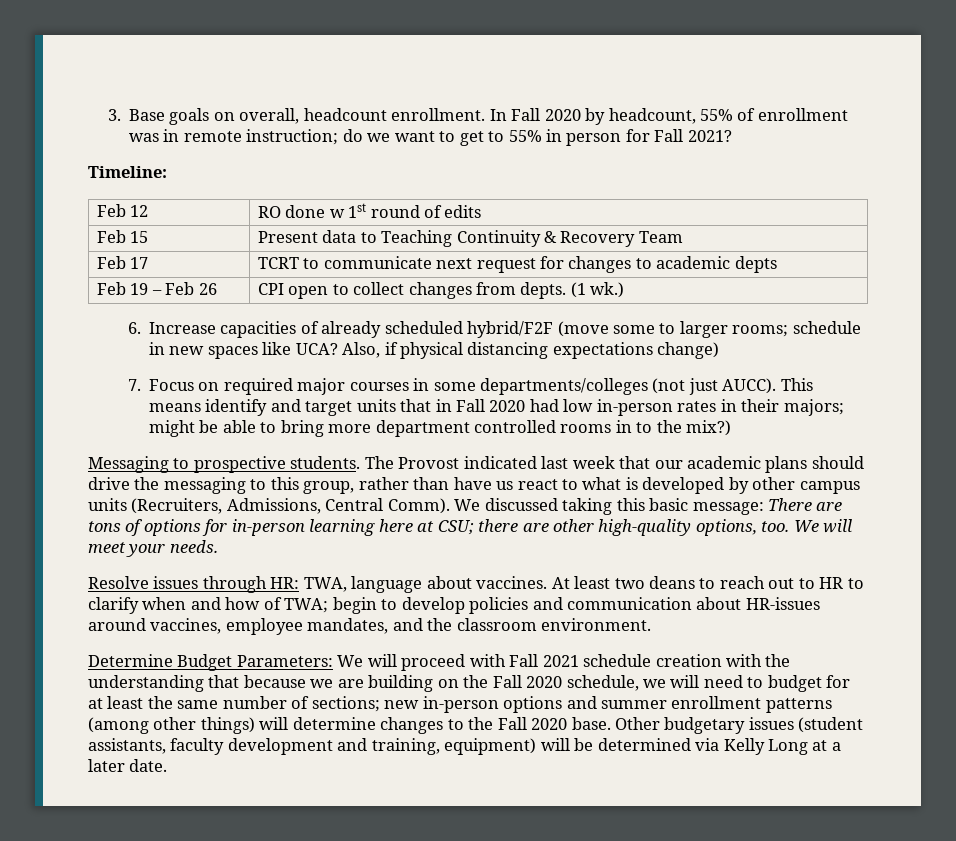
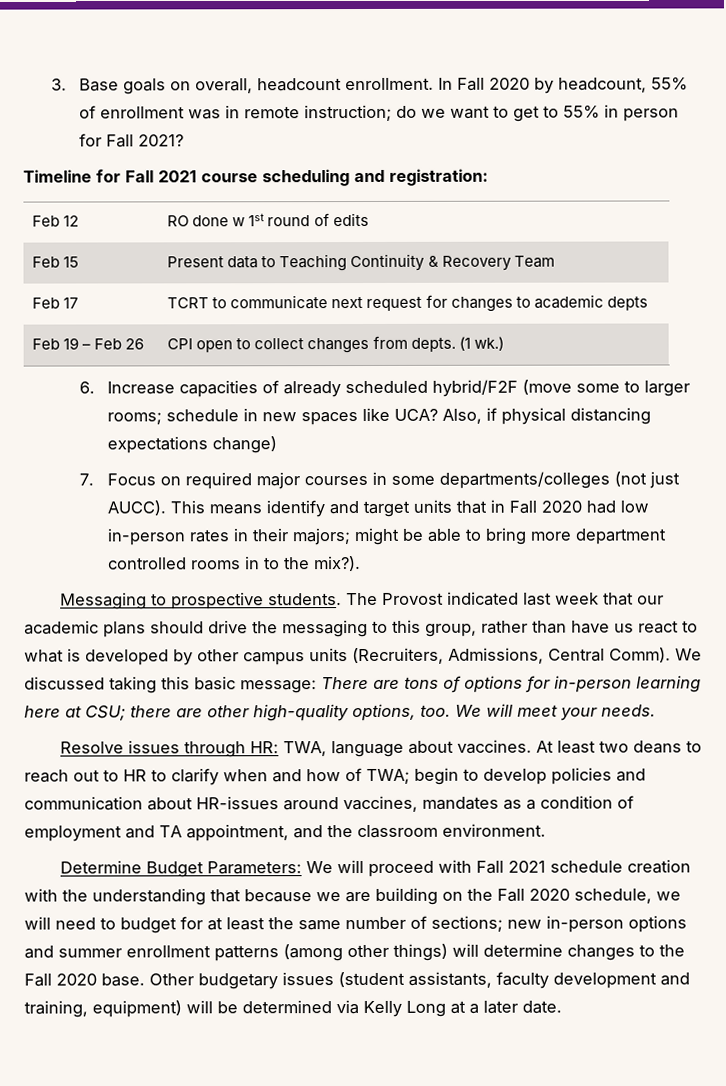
- Timeline:
+ Timeline for Fall 2021 course scheduling and registration:
- This means identify and target units that in Fall 2020 had low in-person rates in their majors; might be able to bring more department controlled rooms in to the mix?)
+ This means identify and target units that in Fall 2020 had low in-person rates in their majors; might be able to bring more department controlled rooms in to the mix?).
- At least two deans to reach out to HR to clarify when and how of TWA; begin to develop policies and communication about HR-issues around vaccines, employee mandates, and the classroom environment.
+ At least two deans to reach out to HR to clarify when and how of TWA; begin to develop policies and communication about HR-issues around vaccines, mandates as a condition of employment and TA appointment, and the classroom environment.

